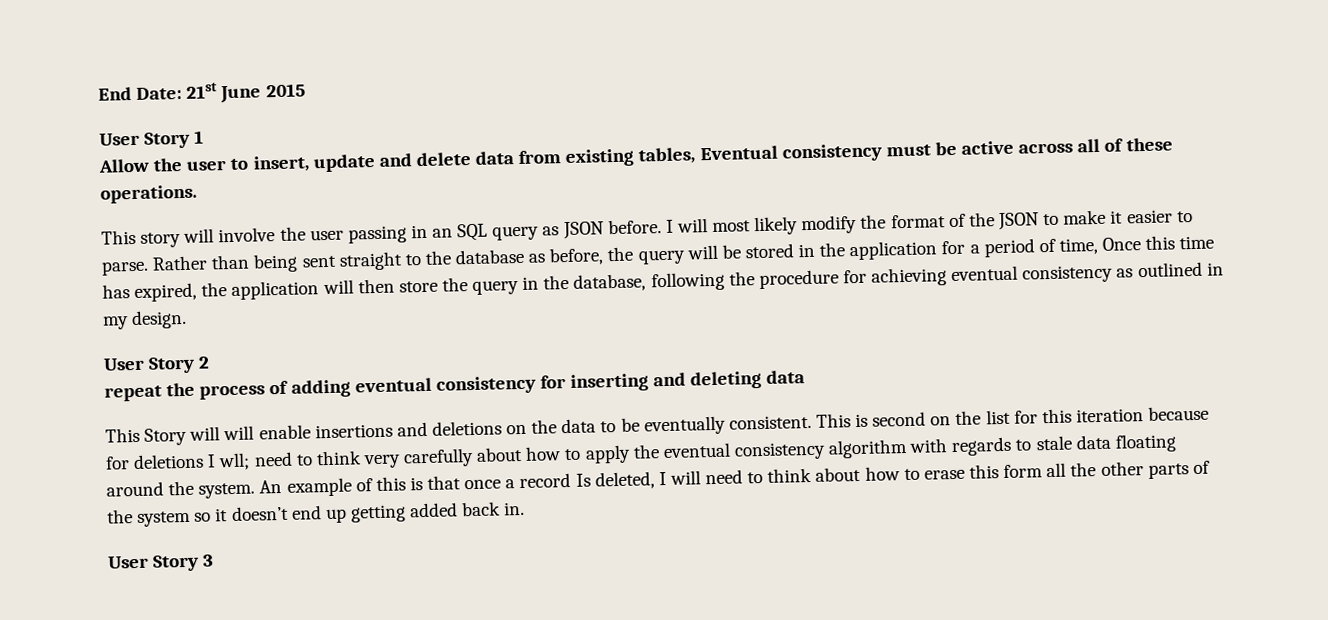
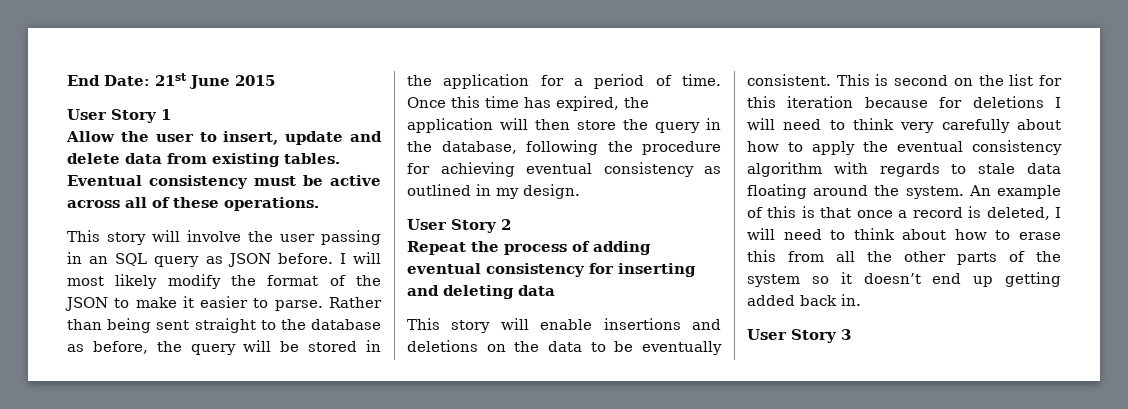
- Allow the user to insert, update and delete data from existing tables, Eventual consistency must be active across all of these operations.
+ Allow the user to insert, update and delete data from existing tables. Eventual consistency must be active across all of these operations.
- Rather than being sent straight to the database as before, the query will be stored in the application for a period of time, Once this time has expired, the application will then store the query in the database, following the procedure for achieving eventual consistency as outlined in my design.
+ Rather than being sent straight to the database as before, the query will be stored in the application for a period of time. Once this time has expired, the application will then store the query in the database, following the procedure for achieving eventual consistency as outlined in my design.
- repeat the process of adding eventual consistency for inserting and deleting data
+ Repeat the process of adding eventual consistency for inserting and deleting data
- This Story will will enable insertions and deletions on the data to be eventually consistent.
+ This story will enable insertions and deletions on the data to be eventually consistent.
- This is second on the list for this iteration because for deletions I wll; need to think very carefully about how to apply the eventual consistency algorithm with regards to stale data floating around the system.
+ This is second on the list for this iteration because for deletions I will need to think very carefully about how to apply the eventual consistency algorithm with regards to stale data floating around the system.
- An example of this is that once a record Is deleted, I will need to think about how to erase this form all the other parts of the system so it doesn’t end up getting added back in.
+ An example of this is that once a record is deleted, I will need to think about how to erase this from all the other parts of the system so it doesn’t end up getting added back in.

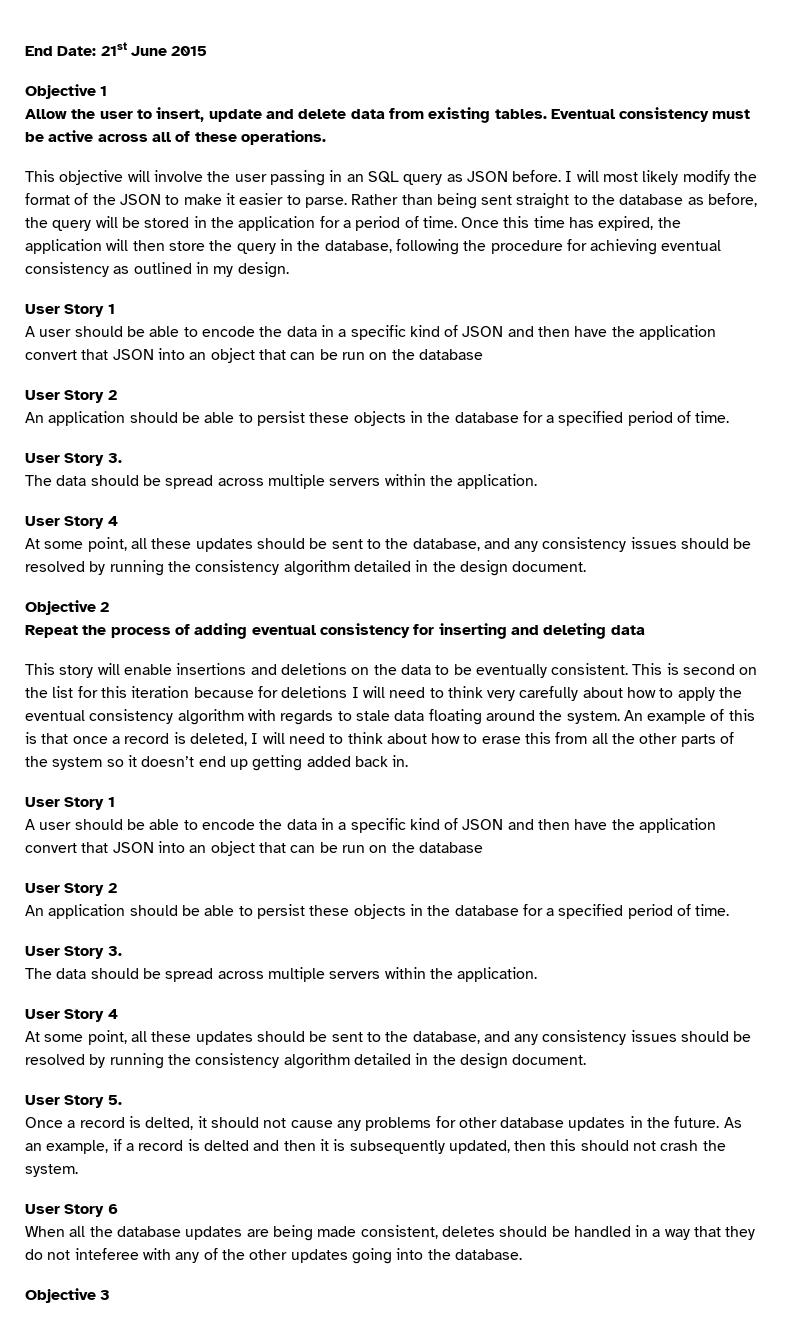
- User Story 1
+ Objective 1
- This story will involve the user passing in an SQL query as JSON before.
+ This objective will involve the user passing in an SQL query as JSON before.
  Once this time has expired, the application will then store the query in the database, following the procedure for achieving eventual consistency as outlined in my design.
+ User Story 1
+ A user should be able to encode the data in a specific kind of JSON and then have the application convert that JSON into an object that can be run on the database
  User Story 2
+ An application should be able to persist these objects in the database for a specified period of time.
+ User Story 3.
+ The data should be spread across multiple servers within the application.
+ User Story 4
+ At some point, all these updates should be sent to the database, and any consistency issues should be resolved by running the consistency algorithm detailed in the design document.
+ Objective 2
  An example of this is that once a record is deleted, I will need to think about how to erase this from all the other parts of the system so it doesn’t end up getting added back in.
- User Story 3
+ User Story 1
+ A user should be able to encode the data in a specific kind of JSON and then have the application convert that JSON into an object that can be run on the database
+ User Story 2
+ An application should be able to persist these objects in the database for a specified period of time.
+ User Story 3.
+ The data should be spread across multiple servers within the application.
+ User Story 4
+ At some point, all these updates should be sent to the database, and any consistency issues should be resolved by running the consistency algorithm detailed in the design document.
+ User Story 5.
+ Once a record is delted, it should not cause any problems for other database updates in the future. As an example, if a record is delted and then it is subsequently updated, then this should not crash the system.
+ User Story 6
+ When all the database updates are being made consistent, deletes should be handled in a way that they do not inteferee with any of the other updates going into the database.
+ Objective 3

